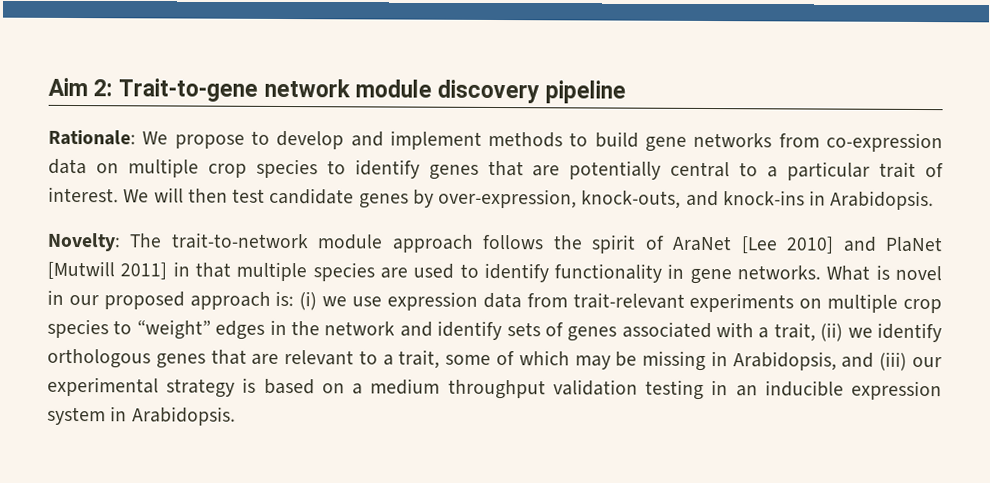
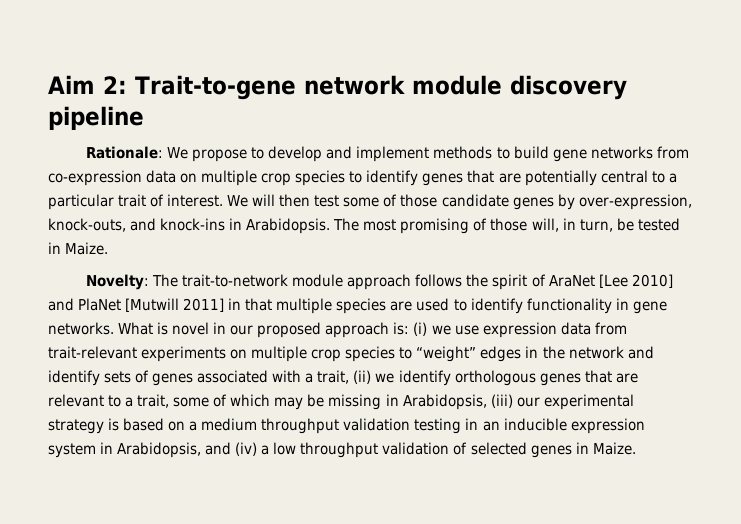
- We will then test candidate genes by over-expression, knock-outs, and knock-ins in Arabidopsis.
+ We will then test some of those candidate genes by over-expression, knock-outs, and knock-ins in Arabidopsis. The most promising of those will, in turn, be tested in Maize.
- (i) we use expression data from trait-relevant experiments on multiple crop species to “weight” edges in the network and identify sets of genes associated with a trait, (ii) we identify orthologous genes that are relevant to a trait, some of which may be missing in Arabidopsis, and (iii) our experimental strategy is based on a medium throughput validation testing in an inducible expression system in Arabidopsis.
+ (i) we use expression data from trait-relevant experiments on multiple crop species to “weight” edges in the network and identify sets of genes associated with a trait, (ii) we identify orthologous genes that are relevant to a trait, some of which may be missing in Arabidopsis, (iii) our experimental strategy is based on a medium throughput validation testing in an inducible expression system in Arabidopsis, and (iv) a low throughput validation of selected genes in Maize.

